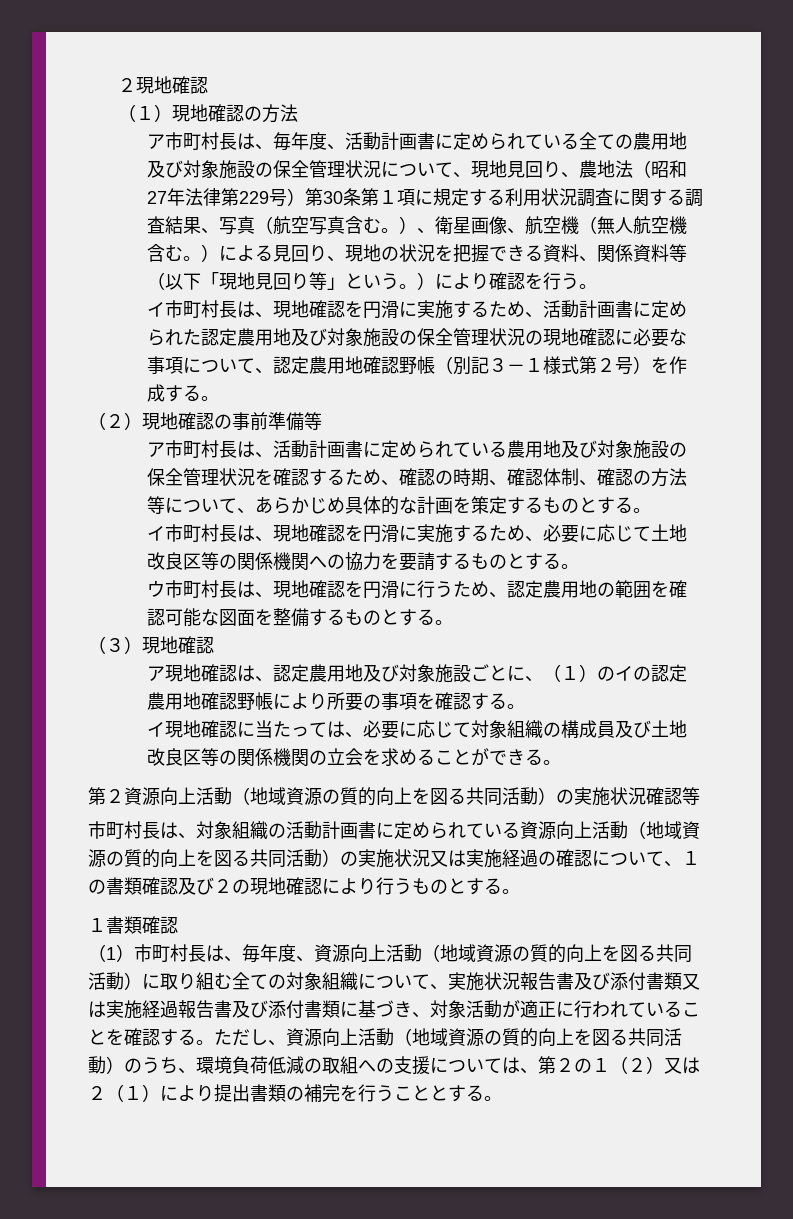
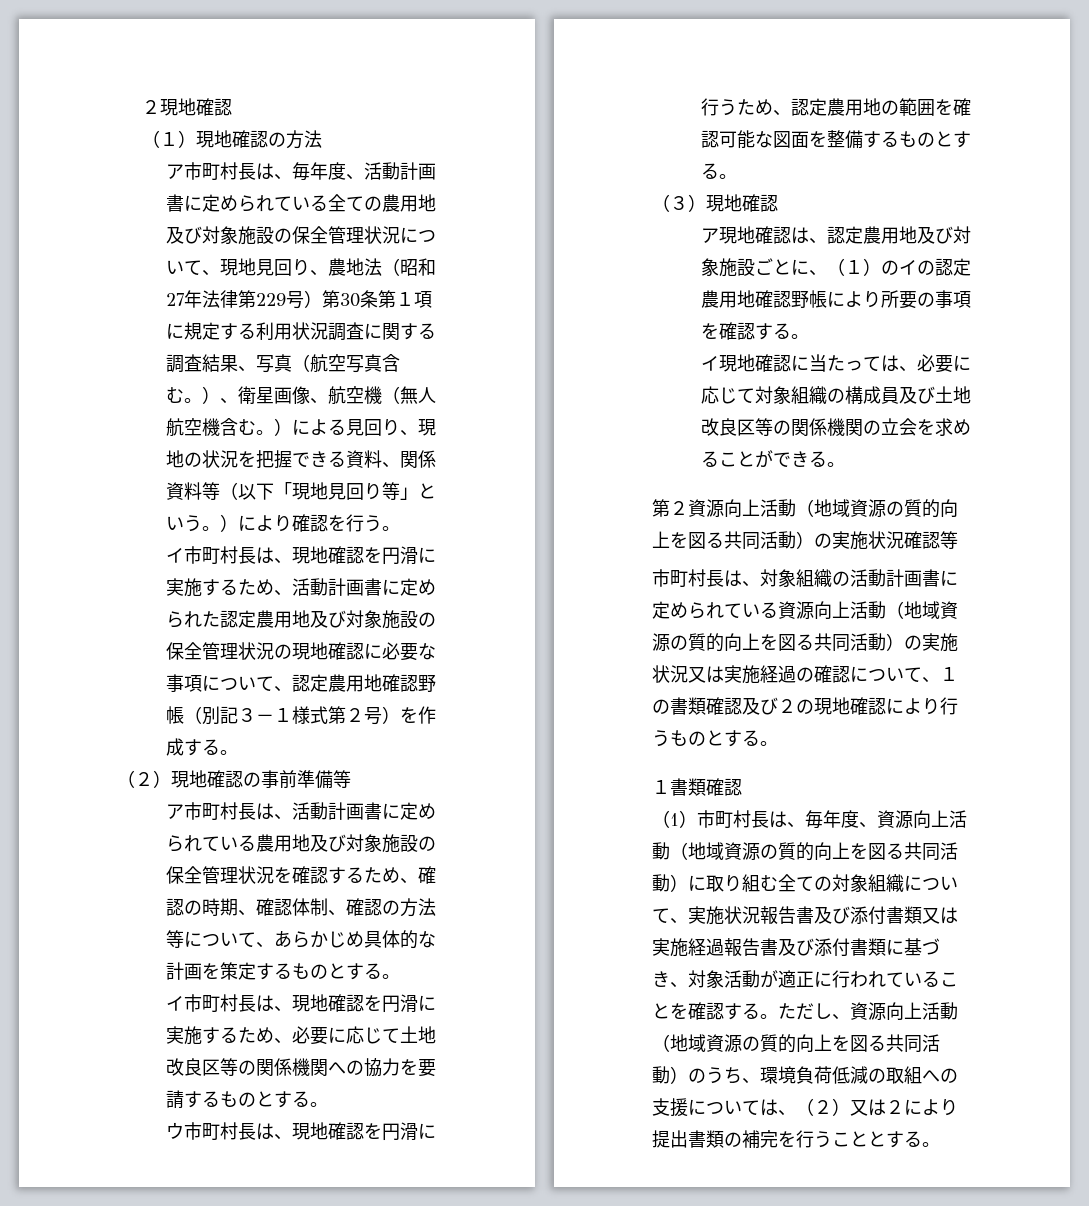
- ただし、資源向上活動（地域資源の質的向上を図る共同活動）のうち、環境負荷低減の取組への支援については、第２の１（２）又は２（１）により提出書類の補完を行うこととする。
+ ただし、資源向上活動（地域資源の質的向上を図る共同活動）のうち、環境負荷低減の取組への支援については、（２）又は２により提出書類の補完を行うこととする。

